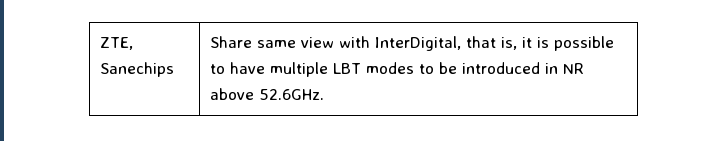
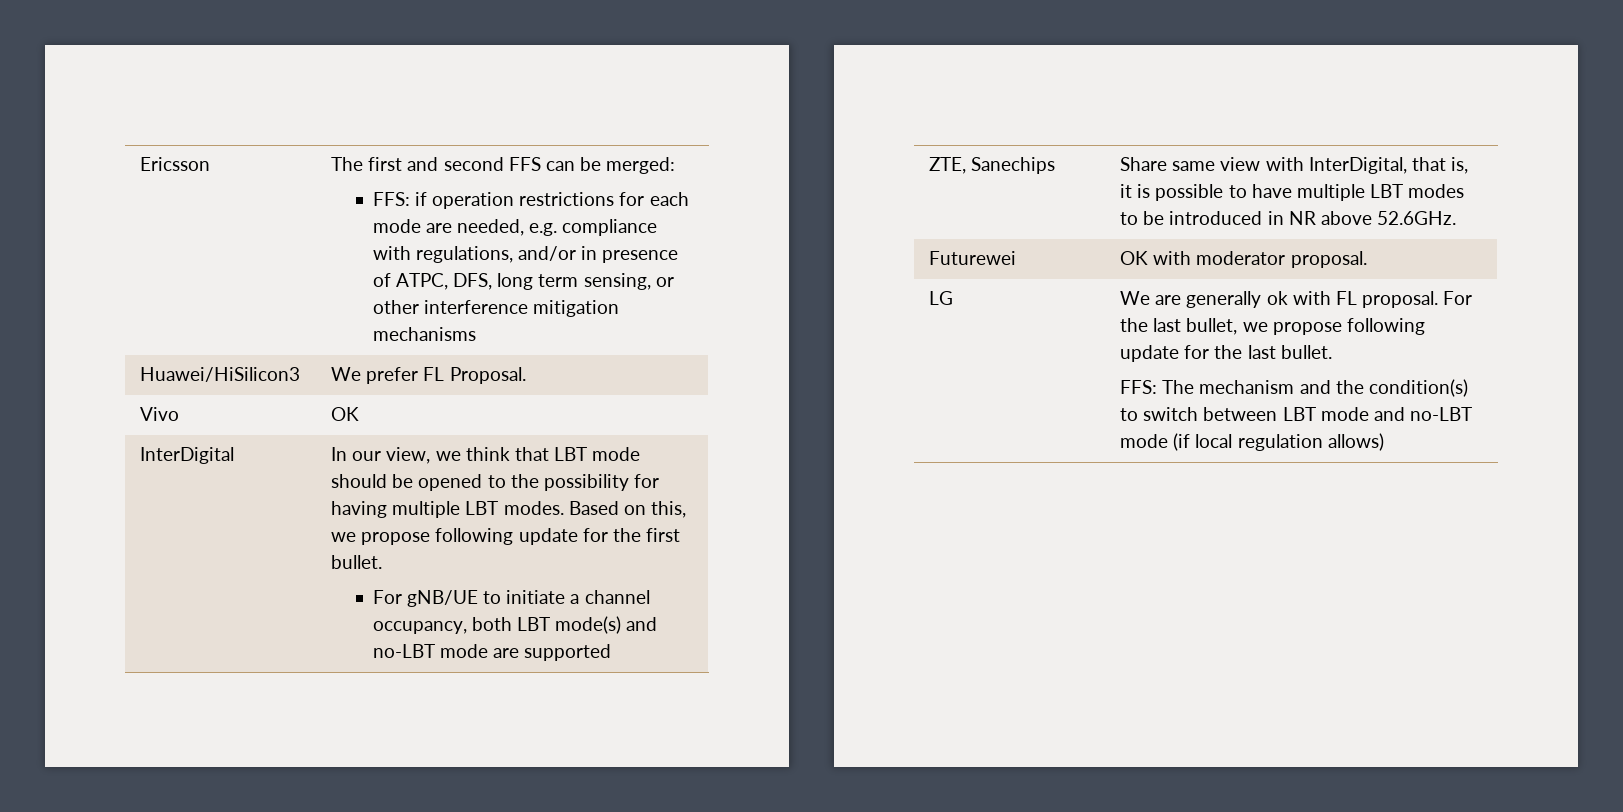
+ Ericsson | The first and second FFS can be merged:
+ FFS: if operation restrictions for each mode are needed, e.g. compliance with regulations, and/or in presence of ATPC, DFS, long term sensing, or other interference mitigation mechanisms
+ Huawei/HiSilicon3 | We prefer FL Proposal.
+ Vivo | OK
+ InterDigital | In our view, we think that LBT mode should be opened to the possibility for having multiple LBT modes. Based on this, we propose following update for the first bullet.
+ For gNB/UE to initiate a channel occupancy, both LBT mode(s) and no-LBT mode are supported
+ Futurewei | OK with moderator proposal.
+ LG | We are generally ok with FL proposal. For the last bullet, we propose following update for the last bullet.
+ FFS: The mechanism and the condition(s) to switch between LBT mode and no-LBT mode (if local regulation allows)

